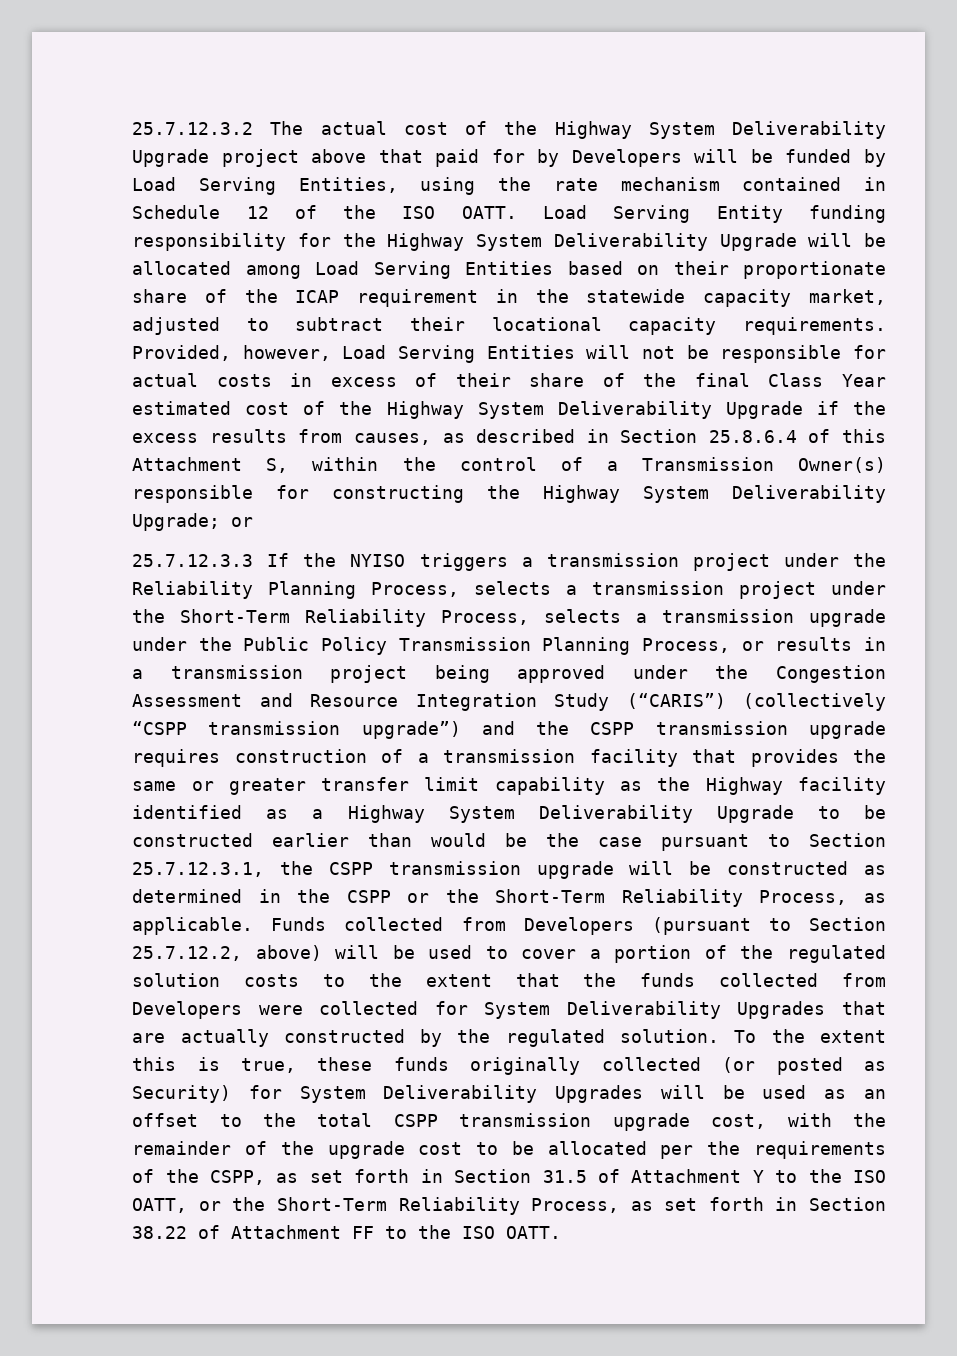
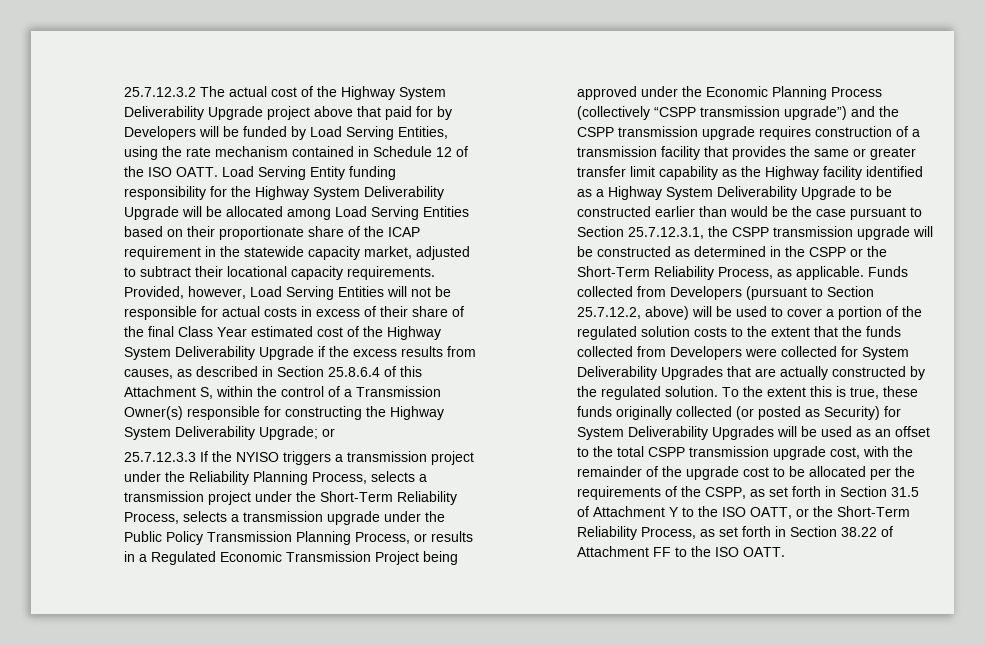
- 25.7.12.3.3 If the NYISO triggers a transmission project under the Reliability Planning Process, selects a transmission project under the Short-Term Reliability Process, selects a transmission upgrade under the Public Policy Transmission Planning Process, or results in a transmission project being approved under the Congestion Assessment and Resource Integration Study (“CARIS”) (collectively “CSPP transmission upgrade”) and the CSPP transmission upgrade requires construction of a transmission facility that provides the same or greater transfer limit capability as the Highway facility identified as a Highway System Deliverability Upgrade to be constructed earlier than would be the case pursuant to Section 25.7.12.3.1, the CSPP transmission upgrade will be constructed as determined in the CSPP or the Short-Term Reliability Process, as applicable.
+ 25.7.12.3.3 If the NYISO triggers a transmission project under the Reliability Planning Process, selects a transmission project under the Short-Term Reliability Process, selects a transmission upgrade under the Public Policy Transmission Planning Process, or results in a Regulated Economic Transmission Project being approved under the Economic Planning Process (collectively “CSPP transmission upgrade”) and the CSPP transmission upgrade requires construction of a transmission facility that provides the same or greater transfer limit capability as the Highway facility identified as a Highway System Deliverability Upgrade to be constructed earlier than would be the case pursuant to Section 25.7.12.3.1, the CSPP transmission upgrade will be constructed as determined in the CSPP or the Short-Term Reliability Process, as applicable.

